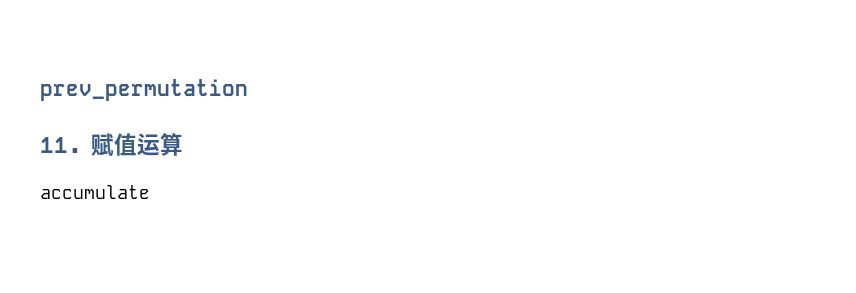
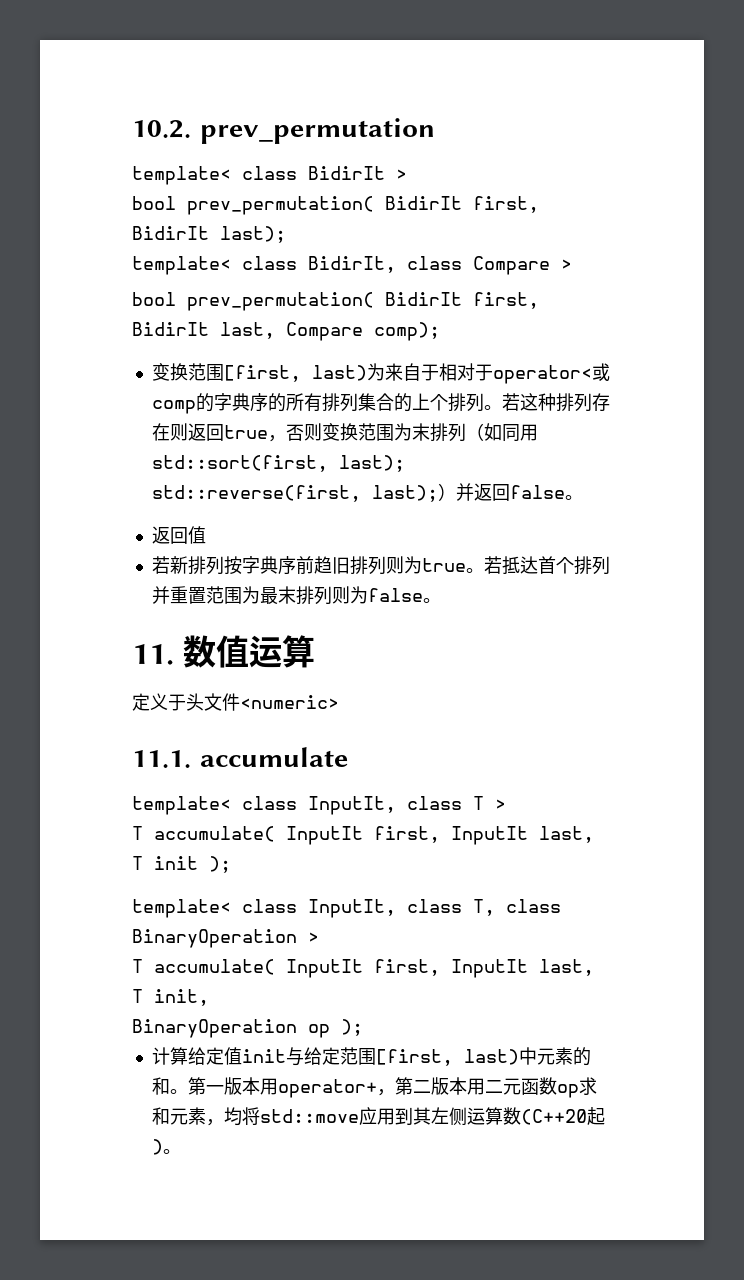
- prev_permutation
+ 10.2. prev_permutation
+ template< class BidirIt >
+ bool prev_permutation( BidirIt first, BidirIt last);
+ template< class BidirIt, class Compare >
+ bool prev_permutation( BidirIt first, BidirIt last, Compare comp);
+ 变换范围[first, last)为来自于相对于operator<或comp的字典序的所有排列集合的上个排列。若这种排列存在则返回true，否则变换范围为末排列（如同用std::sort(first, last); std::reverse(first, last);）并返回false。
+ 返回值
+ 若新排列按字典序前趋旧排列则为true。若抵达首个排列并重置范围为最末排列则为false。
- 11.赋值运算
+ 11.数值运算
- accumulate
+ 定义于头文件<numeric>
+ 11.1. accumulate
+ template< class InputIt, class T >
+ T accumulate( InputIt first, InputIt last, T init );
+ template< class InputIt, class T, class BinaryOperation >
+ T accumulate( InputIt first, InputIt last, T init,
+ BinaryOperation op );
+ 计算给定值init与给定范围[first, last)中元素的和。第一版本用operator+，第二版本用二元函数op求和元素，均将std::move应用到其左侧运算数(C++20起)。

